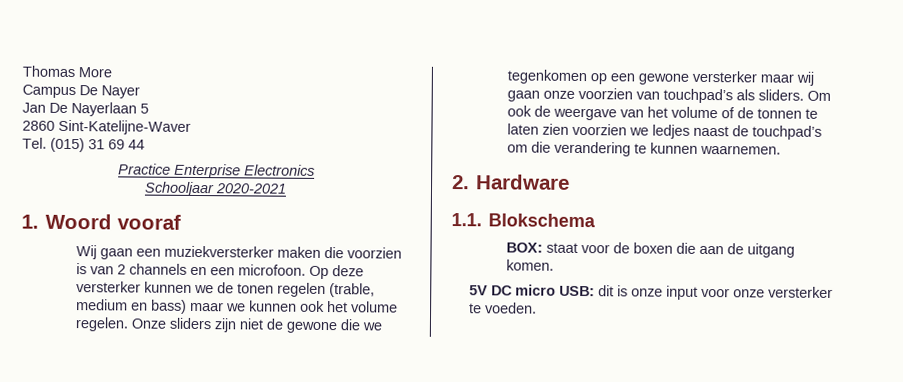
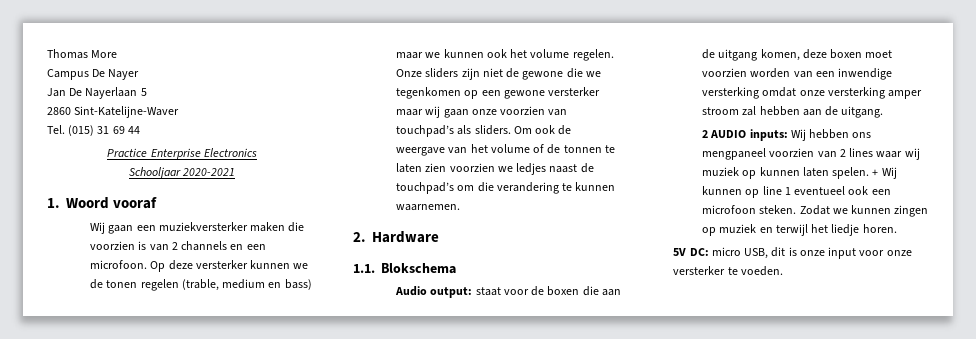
- BOX: staat voor de boxen die aan de uitgang komen.
- 5V DC micro USB: dit is onze input voor onze versterker te voeden.
+ Audio output: staat voor de boxen die aan de uitgang komen, deze boxen moet voorzien worden van een inwendige versterking omdat onze versterking amper stroom zal hebben aan de uitgang.
+ 2 AUDIO inputs: Wij hebben ons mengpaneel voorzien van 2 lines waar wij muziek op kunnen laten spelen. + Wij kunnen op line 1 eventueel ook een microfoon steken. Zodat we kunnen zingen op muziek en terwijl het liedje horen.
+ 5V DC: micro USB, dit is onze input voor onze versterker te voeden.

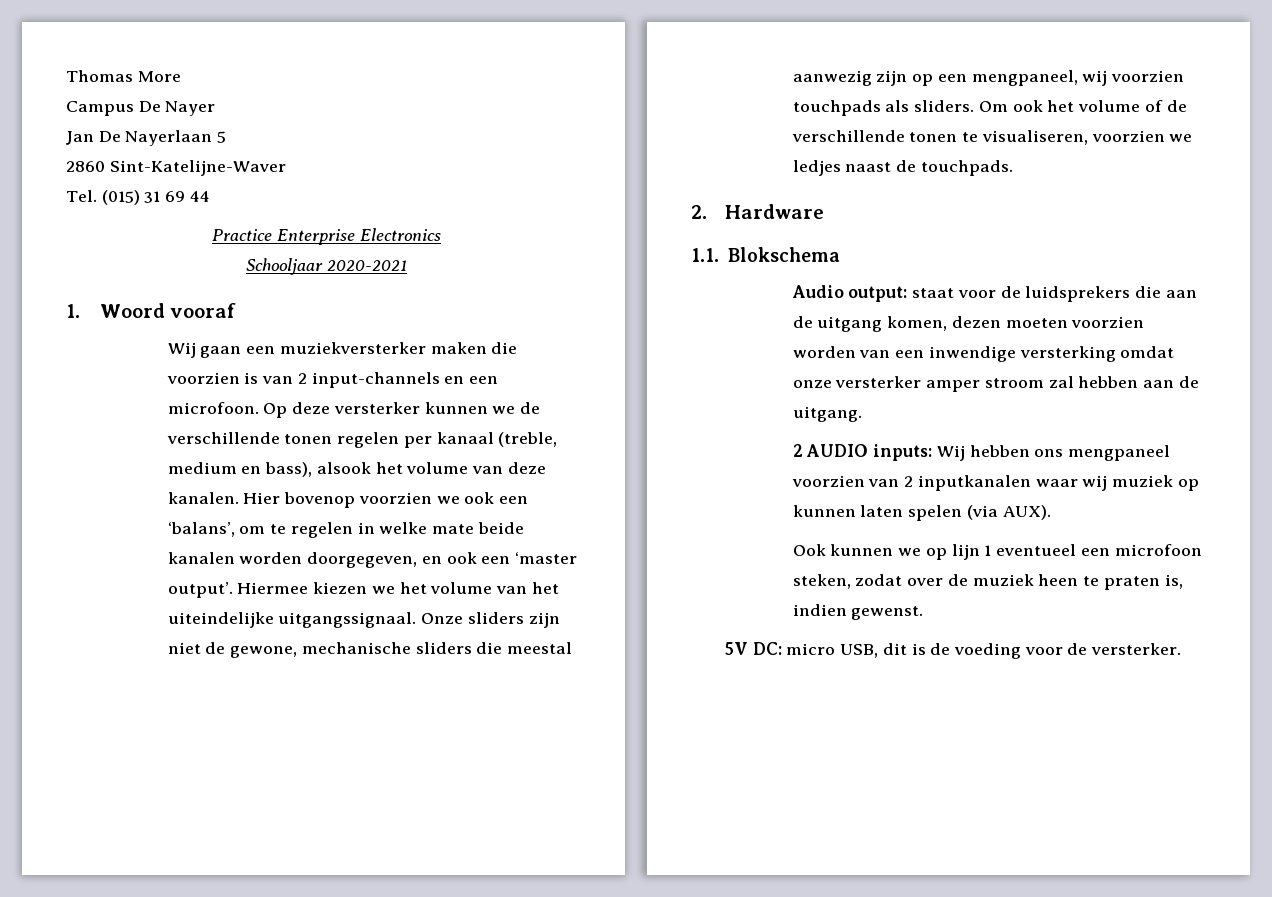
- Wij gaan een muziekversterker maken die voorzien is van 2 channels en een microfoon.
+ Wij gaan een muziekversterker maken die voorzien is van 2 input-channels en een microfoon.
- Op deze versterker kunnen we de tonen regelen (trable, medium en bass) maar we kunnen ook het volume regelen.
+ Op deze versterker kunnen we de verschillende tonen regelen per kanaal (treble, medium en bass), alsook het volume van deze kanalen. Hier bovenop voorzien we ook een ‘balans’, om te regelen in welke mate beide kanalen worden doorgegeven, en ook een ‘master output’. Hiermee kiezen we het volume van het uiteindelijke uitgangssignaal.
- Onze sliders zijn niet de gewone die we tegenkomen op een gewone versterker maar wij gaan onze voorzien van touchpad’s als sliders.
+ Onze sliders zijn niet de gewone, mechanische sliders die meestal aanwezig zijn op een mengpaneel, wij voorzien touchpads als sliders.
- Om ook de weergave van het volume of de tonnen te laten zien voorzien we ledjes naast de touchpad’s om die verandering te kunnen waarnemen.
+ Om ook het volume of de verschillende tonen te visualiseren, voorzien we ledjes naast de touchpads.
- Audio output: staat voor de boxen die aan de uitgang komen, deze boxen moet voorzien worden van een inwendige versterking omdat onze versterking amper stroom zal hebben aan de uitgang.
+ Audio output: staat voor de luidsprekers die aan de uitgang komen, dezen moeten voorzien worden van een inwendige versterking omdat onze versterker amper stroom zal hebben aan de uitgang.
- 2 AUDIO inputs: Wij hebben ons mengpaneel voorzien van 2 lines waar wij muziek op kunnen laten spelen. + Wij kunnen op line 1 eventueel ook een microfoon steken. Zodat we kunnen zingen op muziek en terwijl het liedje horen.
+ 2 AUDIO inputs: Wij hebben ons mengpaneel voorzien van 2 inputkanalen waar wij muziek op kunnen laten spelen (via AUX).
+ Ook kunnen we op lijn 1 eventueel een microfoon steken, zodat over de muziek heen te praten is, indien gewenst.
- 5V DC: micro USB, dit is onze input voor onze versterker te voeden.
+ 5V DC: micro USB, dit is de voeding voor de versterker.

